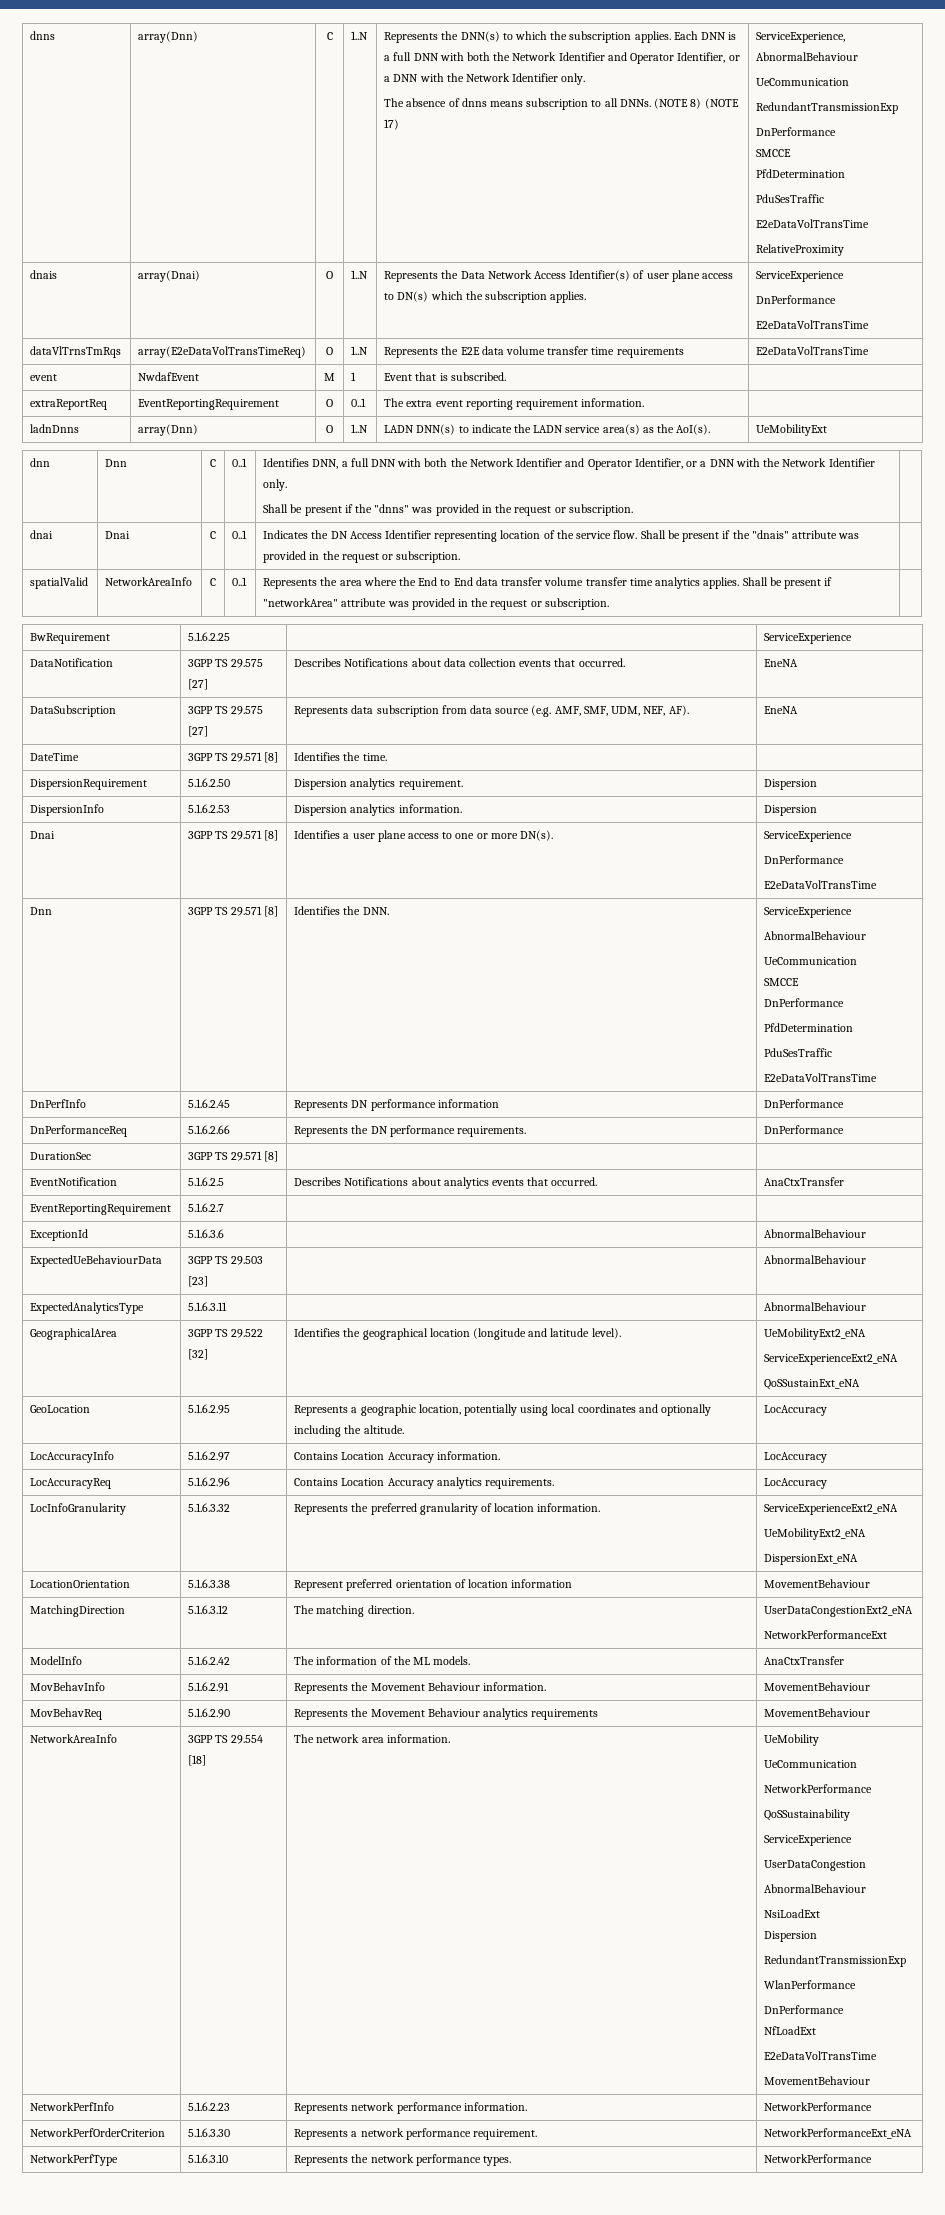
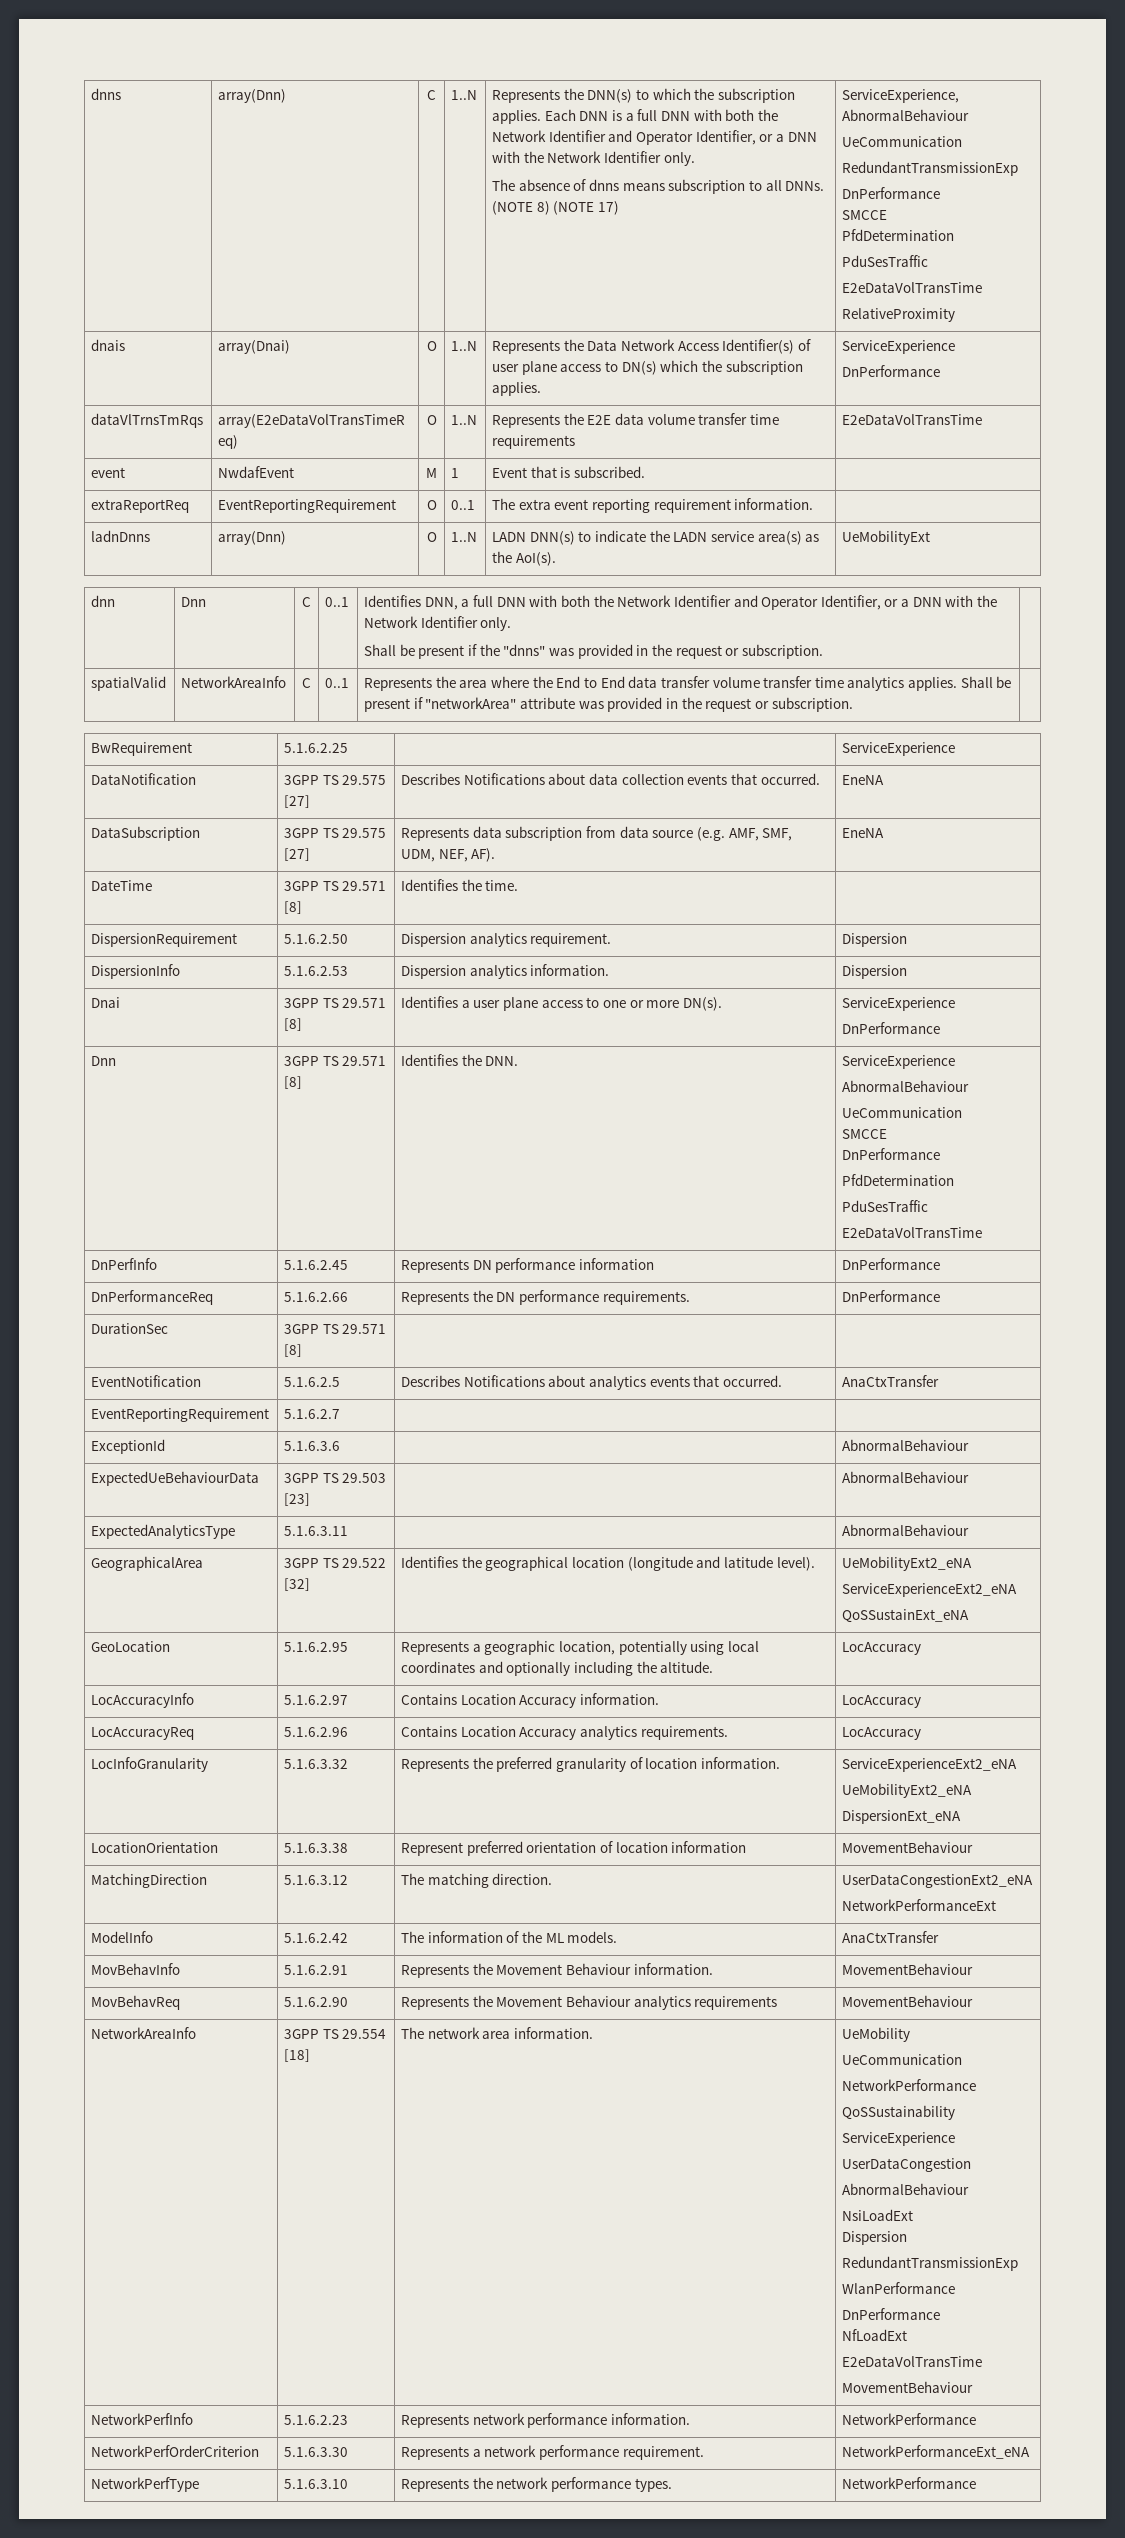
  dnais | array(Dnai) | O | 1..N | Represents the Data Network Access Identifier(s) of user plane access to DN(s) which the subscription applies. | ServiceExperience
  DnPerformance
- E2eDataVolTransTime
- dnai | Dnai | C | 0..1 | Indicates the DN Access Identifier representing location of the service flow. Shall be present if the "dnais" attribute was provided in the request or subscription. |
  Dnai | 3GPP TS 29.571 [8] | Identifies a user plane access to one or more DN(s). | ServiceExperience
  DnPerformance
- E2eDataVolTransTime

